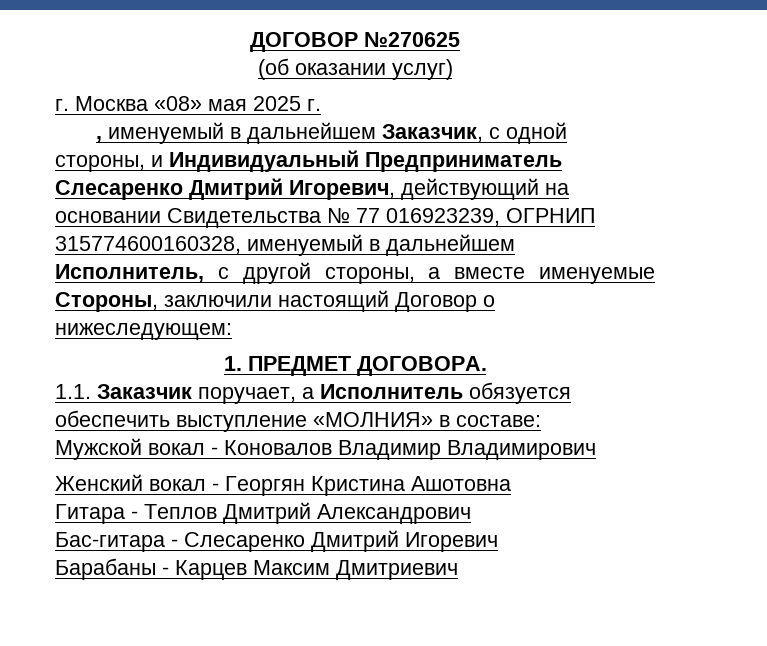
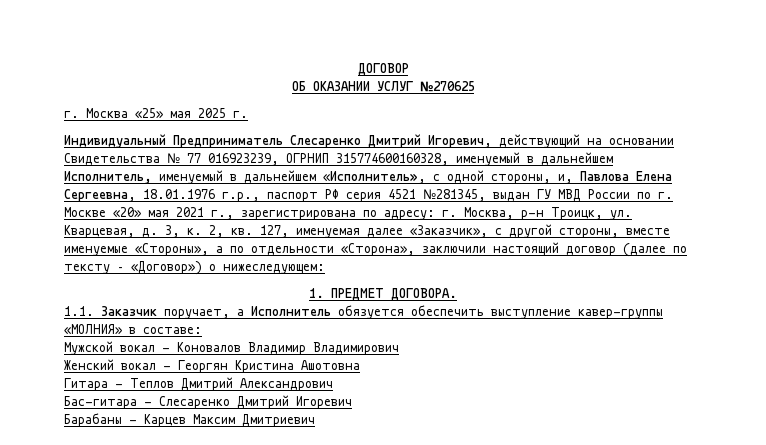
- ДОГОВОР №270625
- (об оказании услуг)
+ ДОГОВОР
+ ОБ ОКАЗАНИИ УСЛУГ №270625
- г. Москва «08» мая 2025 г.
+ г. Москва «25» мая 2025 г.
- , именуемый в дальнейшем Заказчик, с одной стороны, и Индивидуальный Предприниматель Слесаренко Дмитрий Игоревич, действующий на основании Свидетельства № 77 016923239, ОГРНИП 315774600160328, именуемый в дальнейшем Исполнитель, с другой стороны, а вместе именуемые Стороны, заключили настоящий Договор о нижеследующем:
+ Индивидуальный Предприниматель Слесаренко Дмитрий Игоревич, действующий на основании Свидетельства № 77 016923239, ОГРНИП 315774600160328, именуемый в дальнейшем Исполнитель, именуемый в дальнейшем «Исполнитель», с одной стороны, и, Павлова Елена Сергеевна, 18.01.1976 г.р., паспорт РФ серия 4521 №281345, выдан ГУ МВД России по г. Москве «20» мая 2021 г., зарегистрирована по адресу: г. Москва, р-н Троицк, ул. Кварцевая, д. 3, к. 2, кв. 127, именуемая далее «Заказчик», с другой стороны, вместе именуемые «Стороны», а по отдельности «Сторона», заключили настоящий договор (далее по тексту – «Договор») о нижеследующем:
- 1.1. Заказчик поручает, а Исполнитель обязуется обеспечить выступление «МОЛНИЯ» в составе:
+ 1.1. Заказчик поручает, а Исполнитель обязуется обеспечить выступление кавер-группы «МОЛНИЯ» в составе:

